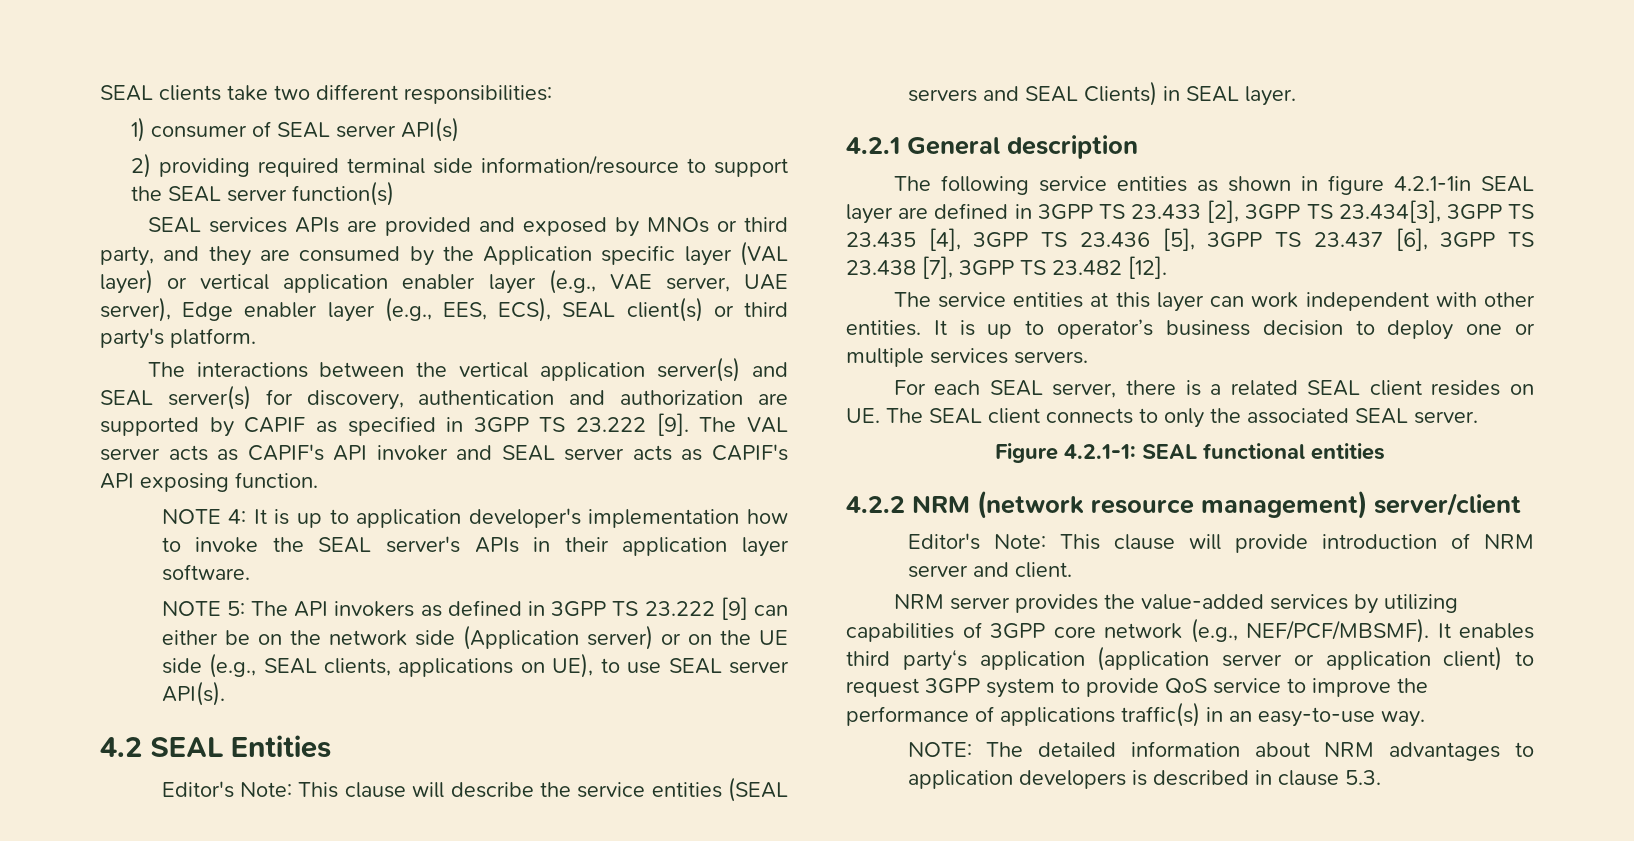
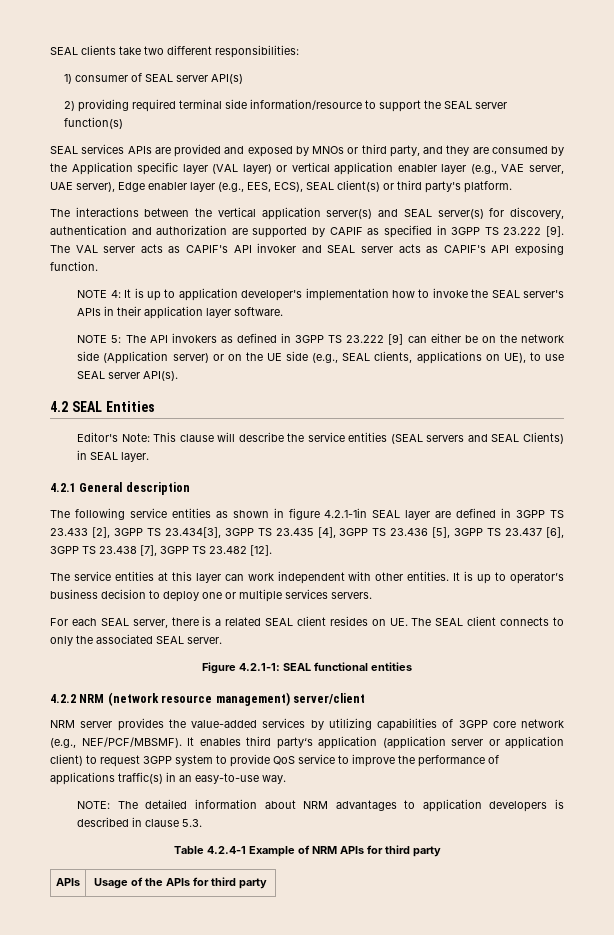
- Editor's Note: This clause will provide introduction of NRM server and client.
+ Table 4.2.4-1 Example of NRM APIs for third party
+ APIs | Usage of the APIs for third party

